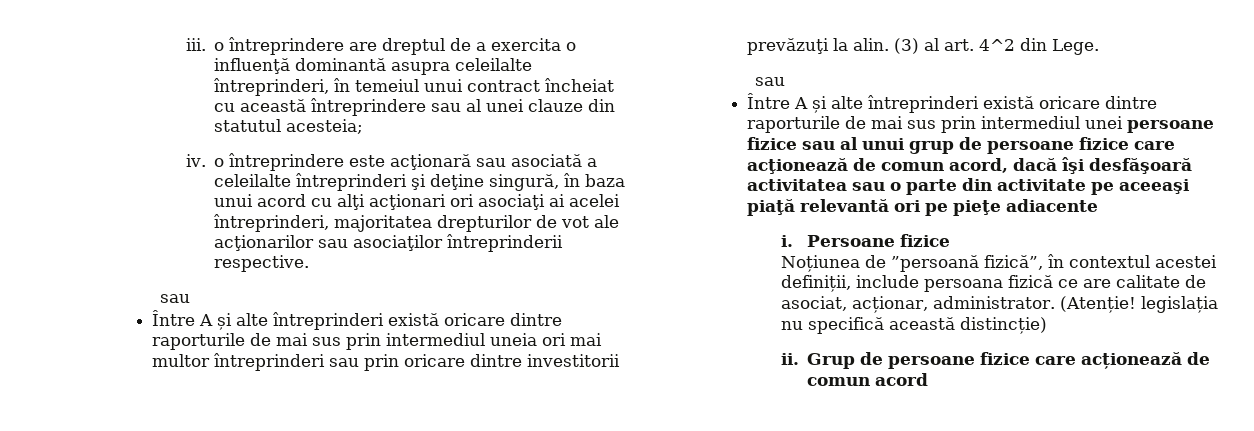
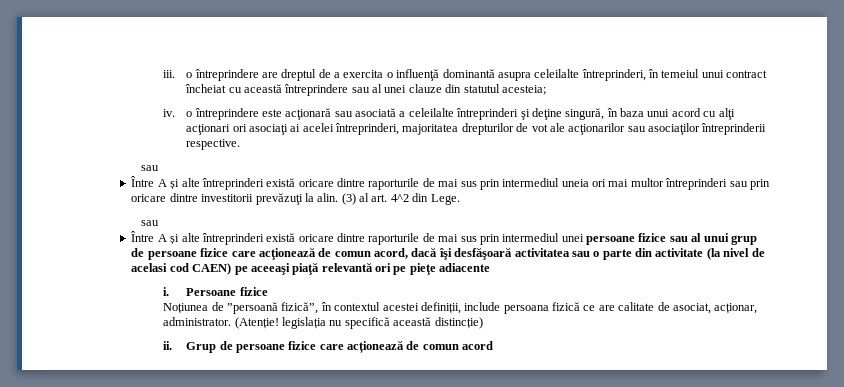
- Între A și alte întreprinderi există oricare dintre raporturile de mai sus prin intermediul unei persoane fizice sau al unui grup de persoane fizice care acţionează de comun acord, dacă îşi desfăşoară activitatea sau o parte din activitate pe aceeaşi piaţă relevantă ori pe pieţe adiacente
+ Între A și alte întreprinderi există oricare dintre raporturile de mai sus prin intermediul unei persoane fizice sau al unui grup de persoane fizice care acţionează de comun acord, dacă îşi desfăşoară activitatea sau o parte din activitate (la nivel de acelasi cod CAEN) pe aceeaşi piaţă relevantă ori pe pieţe adiacente

